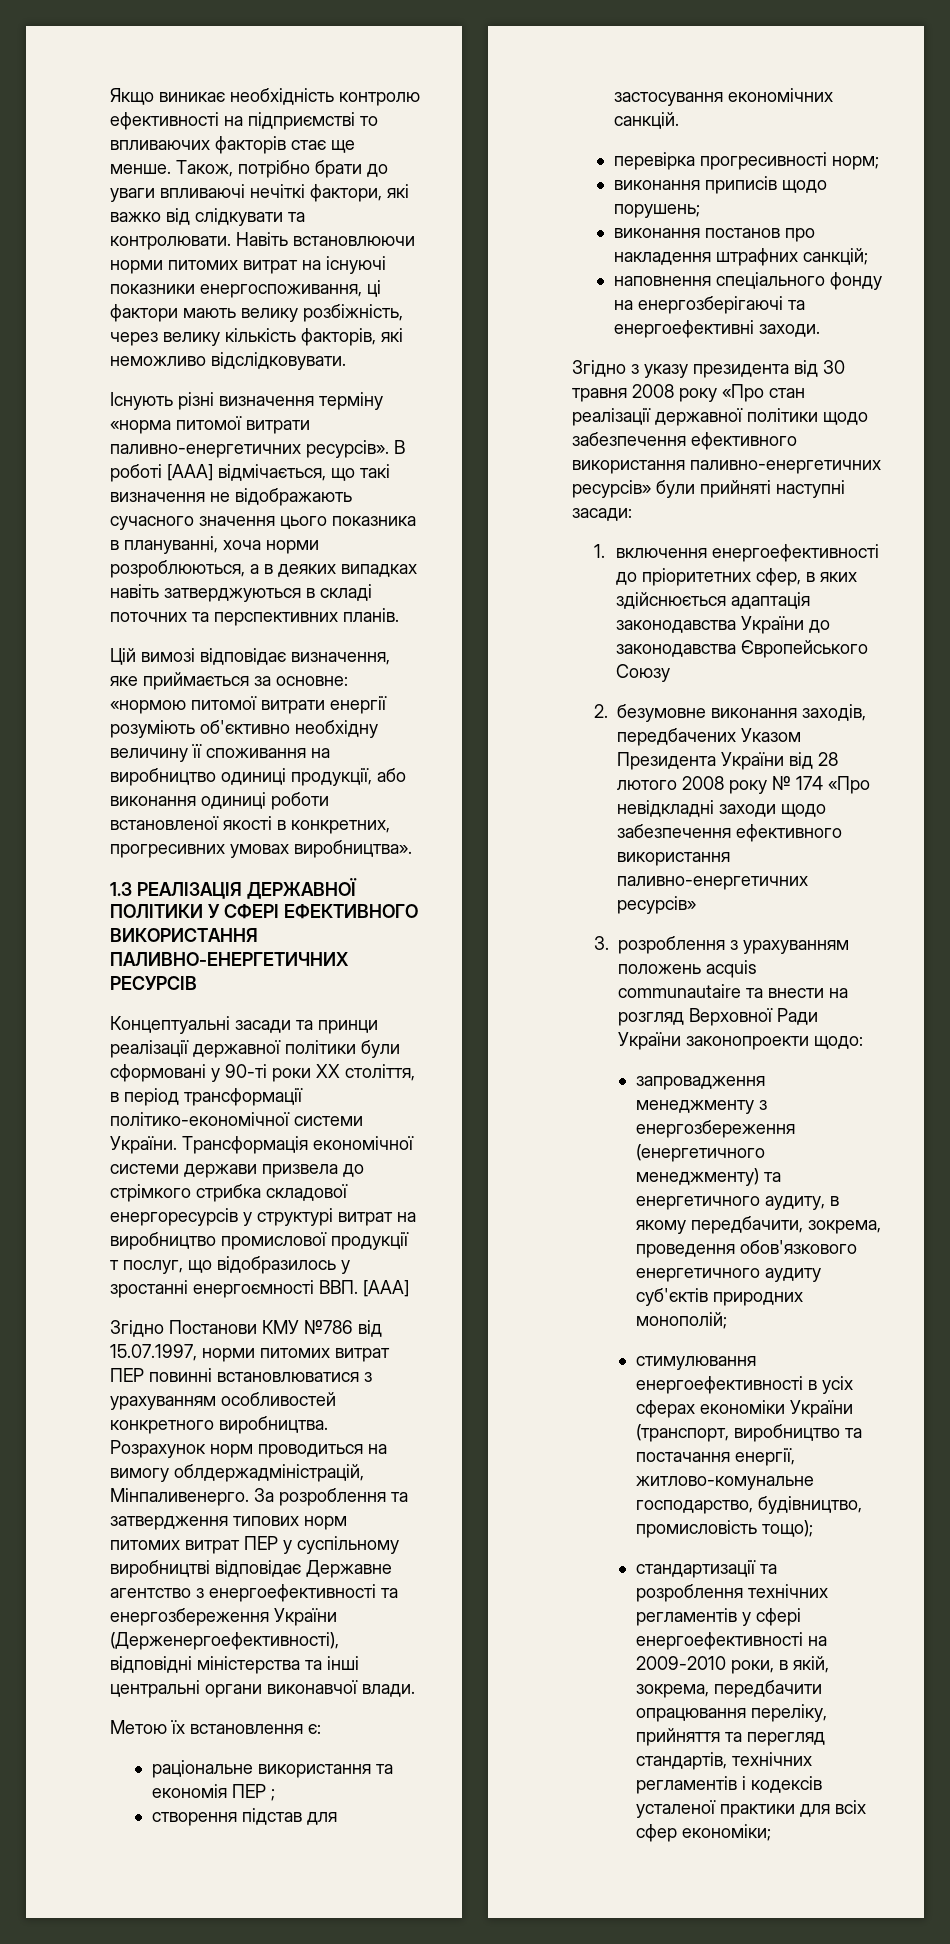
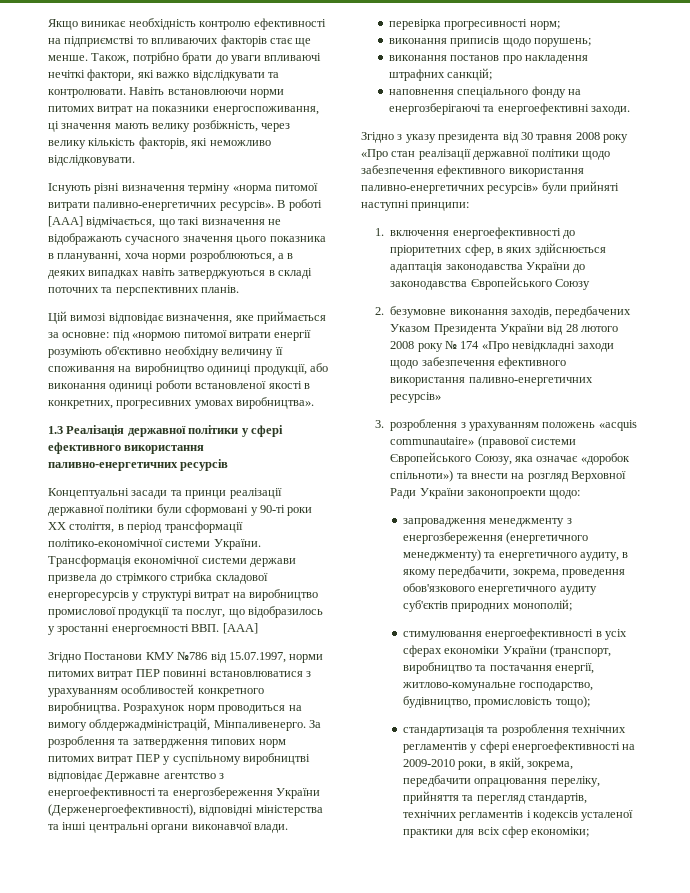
- Також, потрібно брати до уваги впливаючі нечіткі фактори, які важко від слідкувати та контролювати.
+ Також, потрібно брати до уваги впливаючі нечіткі фактори, які важко відслідкувати та контролювати.
- Навіть встановлюючи норми питомих витрат на існуючі показники енергоспоживання, ці фактори мають велику розбіжність, через велику кількість факторів, які неможливо відслідковувати.
+ Навіть встановлюючи норми питомих витрат на показники енергоспоживання, ці значення мають велику розбіжність, через велику кількість факторів, які неможливо відслідковувати.
- Цій вимозі відповідає визначення, яке приймається за основне: «нормою питомої витрати енергії розуміють об'єктивно необхідну величину її споживання на виробництво одиниці продукції, або виконання одиниці роботи встановленої якості в конкретних, прогресивних умовах виробництва».
+ Цій вимозі відповідає визначення, яке приймається за основне: під «нормою питомої витрати енергії розуміють об'єктивно необхідну величину її споживання на виробництво одиниці продукції, або виконання одиниці роботи встановленої якості в конкретних, прогресивних умовах виробництва».
- 1.3 РЕАЛІЗАЦІЯ ДЕРЖАВНОЇ ПОЛІТИКИ У СФЕРІ ЕФЕКТИВНОГО ВИКОРИСТАННЯ ПАЛИВНО-ЕНЕРГЕТИЧНИХ РЕСУРСІВ
+ 1.3 Реалізація державної політики у сфері ефективного використання паливно-енергетичних ресурсів
- Трансформація економічної системи держави призвела до стрімкого стрибка складової енергоресурсів у структурі витрат на виробництво промислової продукції т послуг, що відобразилось у зростанні енергоємності ВВП. [AAA]
+ Трансформація економічної системи держави призвела до стрімкого стрибка складової енергоресурсів у структурі витрат на виробництво промислової продукції та послуг, що відобразилось у зростанні енергоємності ВВП. [AAA]
- Метою їх встановлення є:
- раціональне використання та економія ПЕР ;
- створення підстав для застосування економічних санкцій.
- Згідно з указу президента від 30 травня 2008 року «Про стан реалізації державної політики щодо забезпечення ефективного використання паливно-енергетичних ресурсів» були прийняті наступні засади:
+ Згідно з указу президента від 30 травня 2008 року «Про стан реалізації державної політики щодо забезпечення ефективного використання паливно-енергетичних ресурсів» були прийняті наступні принципи:
- 3. розроблення з урахуванням положень acquis communautaire та внести на розгляд Верховної Ради України законопроекти щодо:
+ 3. розроблення з урахуванням положень «acquis communautaire» (правової системи Європейського Союзу, яка означає «доробок спільноти») та внести на розгляд Верховної Ради України законопроекти щодо:
- стандартизації та розроблення технічних регламентів у сфері енергоефективності на 2009-2010 роки, в якій, зокрема, передбачити опрацювання переліку, прийняття та перегляд стандартів, технічних регламентів і кодексів усталеної практики для всіх сфер економіки;
+ стандартизація та розроблення технічних регламентів у сфері енергоефективності на 2009-2010 роки, в якій, зокрема, передбачити опрацювання переліку, прийняття та перегляд стандартів, технічних регламентів і кодексів усталеної практики для всіх сфер економіки;

